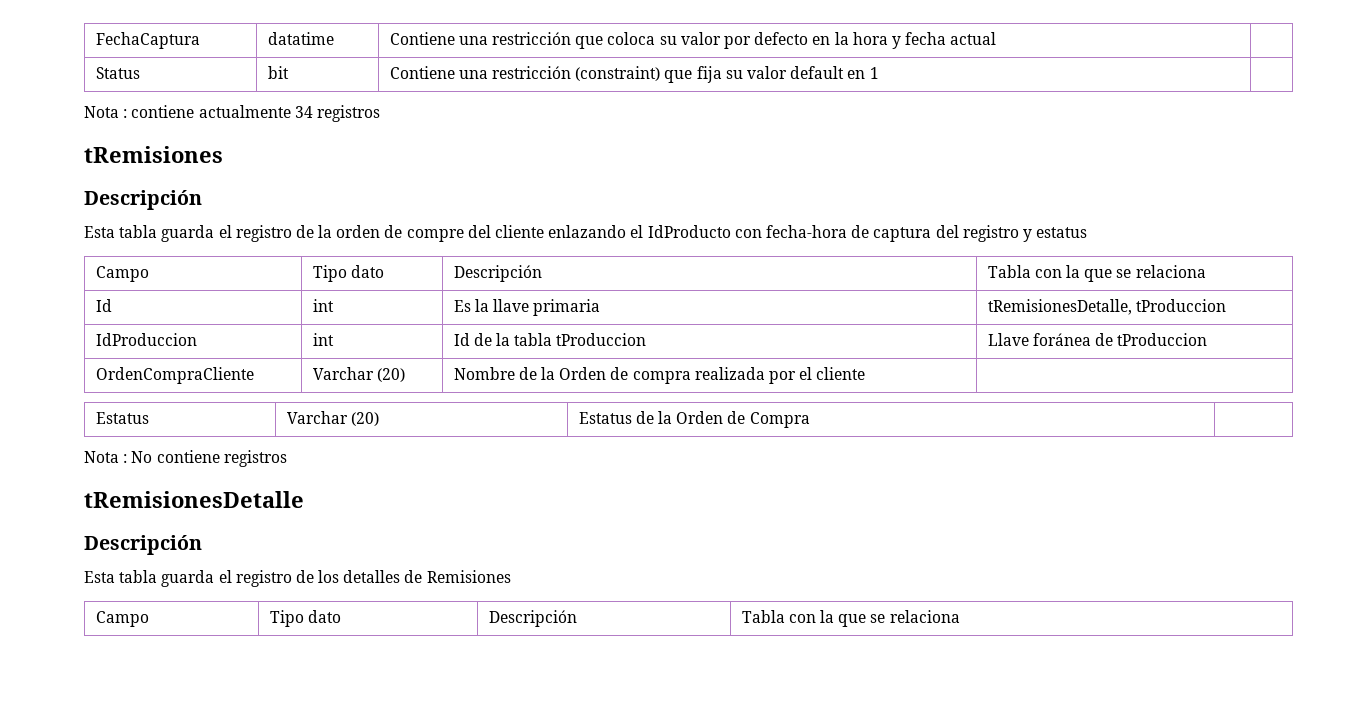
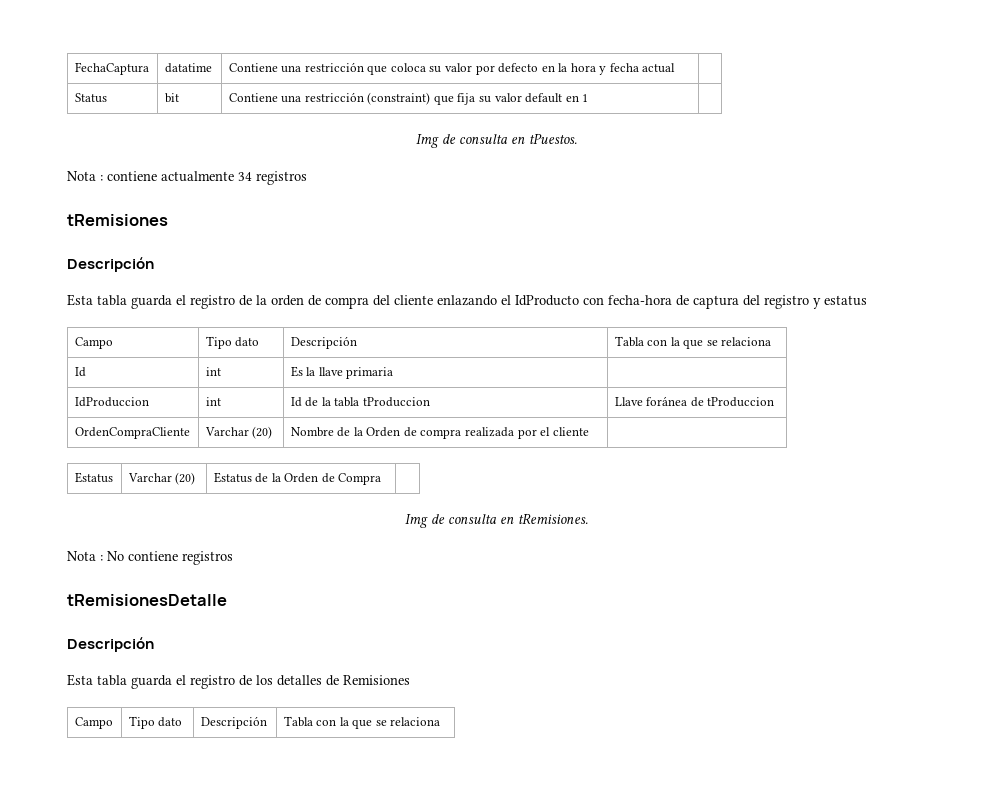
+ Img de consulta en tPuestos.
- Esta tabla guarda el registro de la orden de compre del cliente enlazando el IdProducto con fecha-hora de captura del registro y estatus
+ Esta tabla guarda el registro de la orden de compra del cliente enlazando el IdProducto con fecha-hora de captura del registro y estatus
- Id | int | Es la llave primaria | tRemisionesDetalle, tProduccion
+ Id | int | Es la llave primaria |
+ Img de consulta en tRemisiones.

